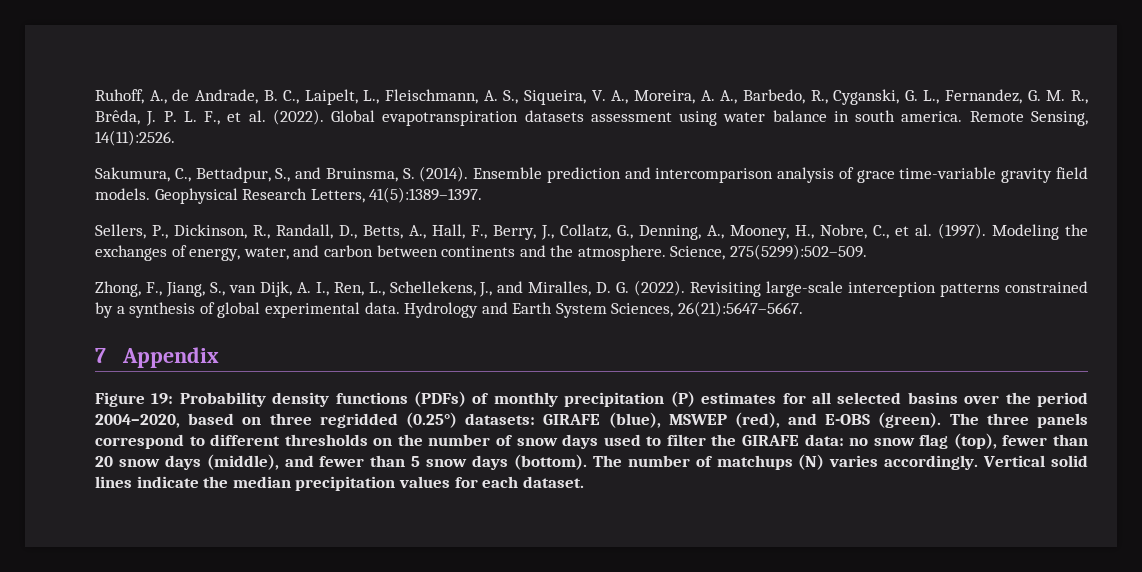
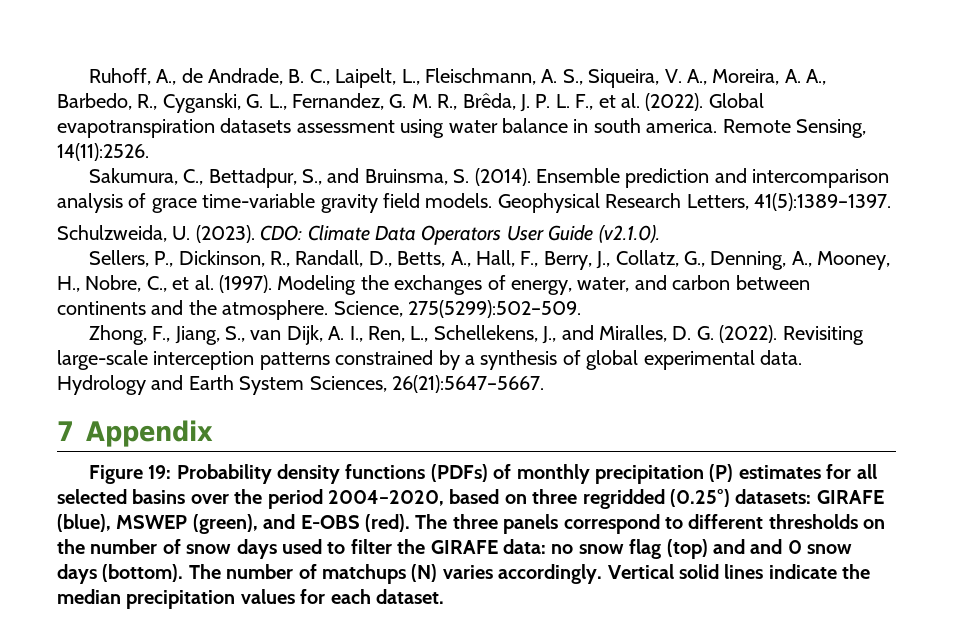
+ Schulzweida, U. (2023). CDO: Climate Data Operators User Guide (v2.1.0).
- Figure 19: Probability density functions (PDFs) of monthly precipitation (P) estimates for all selected basins over the period 2004–2020, based on three regridded (0.25°) datasets: GIRAFE (blue), MSWEP (red), and E-OBS (green).
+ Figure 19: Probability density functions (PDFs) of monthly precipitation (P) estimates for all selected basins over the period 2004–2020, based on three regridded (0.25°) datasets: GIRAFE (blue), MSWEP (green), and E-OBS (red).
- The three panels correspond to different thresholds on the number of snow days used to filter the GIRAFE data: no snow flag (top), fewer than 20 snow days (middle), and fewer than 5 snow days (bottom).
+ The three panels correspond to different thresholds on the number of snow days used to filter the GIRAFE data: no snow flag (top) and and 0 snow days (bottom).

